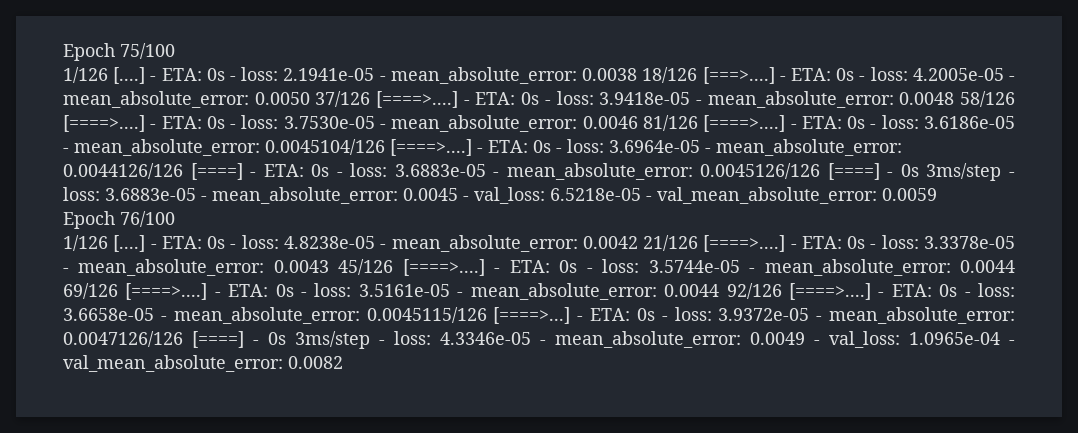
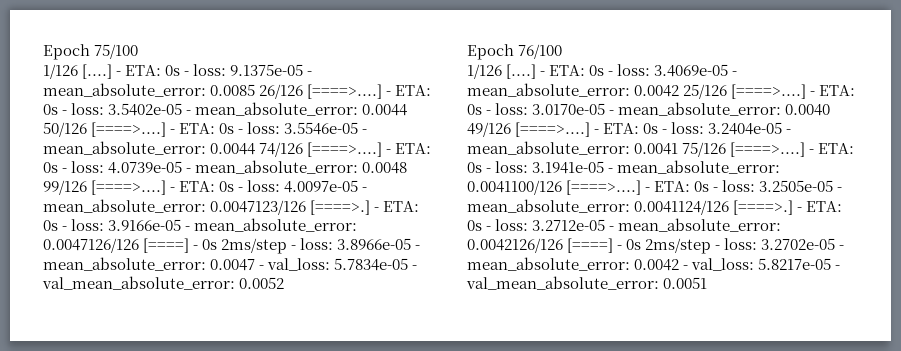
- - ETA: 0s - loss: 2.1941e-05 - mean_absolute_error: 0.0038 18/126 [===>....] - ETA: 0s - loss: 4.2005e-05 - mean_absolute_error: 0.0050 37/126 [====>....] - ETA: 0s - loss: 3.9418e-05 - mean_absolute_error: 0.0048 58/126 [====>....] - ETA: 0s - loss: 3.7530e-05 - mean_absolute_error: 0.0046 81/126 [====>....] - ETA: 0s - loss: 3.6186e-05 - mean_absolute_error: 0.0045104/126 [====>....] - ETA: 0s - loss: 3.6964e-05 - mean_absolute_error: 0.0044126/126 [====] - ETA: 0s - loss: 3.6883e-05 - mean_absolute_error: 0.0045126/126 [====] - 0s 3ms/step - loss: 3.6883e-05 - mean_absolute_error: 0.0045 - val_loss: 6.5218e-05 - val_mean_absolute_error: 0.0059
+ - ETA: 0s - loss: 9.1375e-05 - mean_absolute_error: 0.0085 26/126 [====>....] - ETA: 0s - loss: 3.5402e-05 - mean_absolute_error: 0.0044 50/126 [====>....] - ETA: 0s - loss: 3.5546e-05 - mean_absolute_error: 0.0044 74/126 [====>....] - ETA: 0s - loss: 4.0739e-05 - mean_absolute_error: 0.0048 99/126 [====>....] - ETA: 0s - loss: 4.0097e-05 - mean_absolute_error: 0.0047123/126 [====>.] - ETA: 0s - loss: 3.9166e-05 - mean_absolute_error: 0.0047126/126 [====] - 0s 2ms/step - loss: 3.8966e-05 - mean_absolute_error: 0.0047 - val_loss: 5.7834e-05 - val_mean_absolute_error: 0.0052
- - ETA: 0s - loss: 4.8238e-05 - mean_absolute_error: 0.0042 21/126 [====>....] - ETA: 0s - loss: 3.3378e-05 - mean_absolute_error: 0.0043 45/126 [====>....] - ETA: 0s - loss: 3.5744e-05 - mean_absolute_error: 0.0044 69/126 [====>....] - ETA: 0s - loss: 3.5161e-05 - mean_absolute_error: 0.0044 92/126 [====>....] - ETA: 0s - loss: 3.6658e-05 - mean_absolute_error: 0.0045115/126 [====>...] - ETA: 0s - loss: 3.9372e-05 - mean_absolute_error: 0.0047126/126 [====] - 0s 3ms/step - loss: 4.3346e-05 - mean_absolute_error: 0.0049 - val_loss: 1.0965e-04 - val_mean_absolute_error: 0.0082
+ - ETA: 0s - loss: 3.4069e-05 - mean_absolute_error: 0.0042 25/126 [====>....] - ETA: 0s - loss: 3.0170e-05 - mean_absolute_error: 0.0040 49/126 [====>....] - ETA: 0s - loss: 3.2404e-05 - mean_absolute_error: 0.0041 75/126 [====>....] - ETA: 0s - loss: 3.1941e-05 - mean_absolute_error: 0.0041100/126 [====>....] - ETA: 0s - loss: 3.2505e-05 - mean_absolute_error: 0.0041124/126 [====>.] - ETA: 0s - loss: 3.2712e-05 - mean_absolute_error: 0.0042126/126 [====] - 0s 2ms/step - loss: 3.2702e-05 - mean_absolute_error: 0.0042 - val_loss: 5.8217e-05 - val_mean_absolute_error: 0.0051

